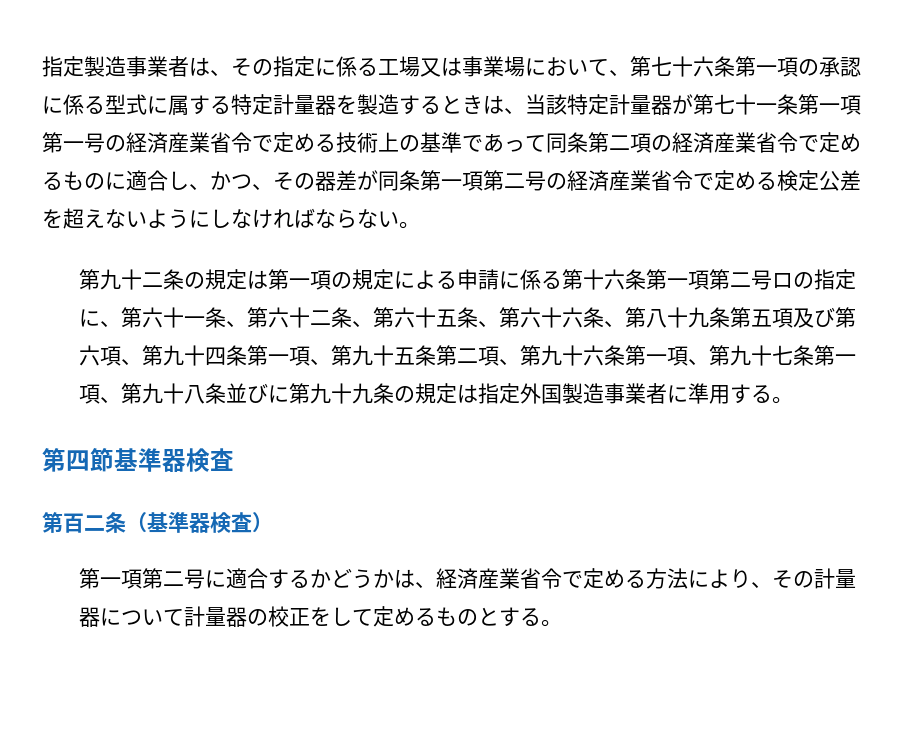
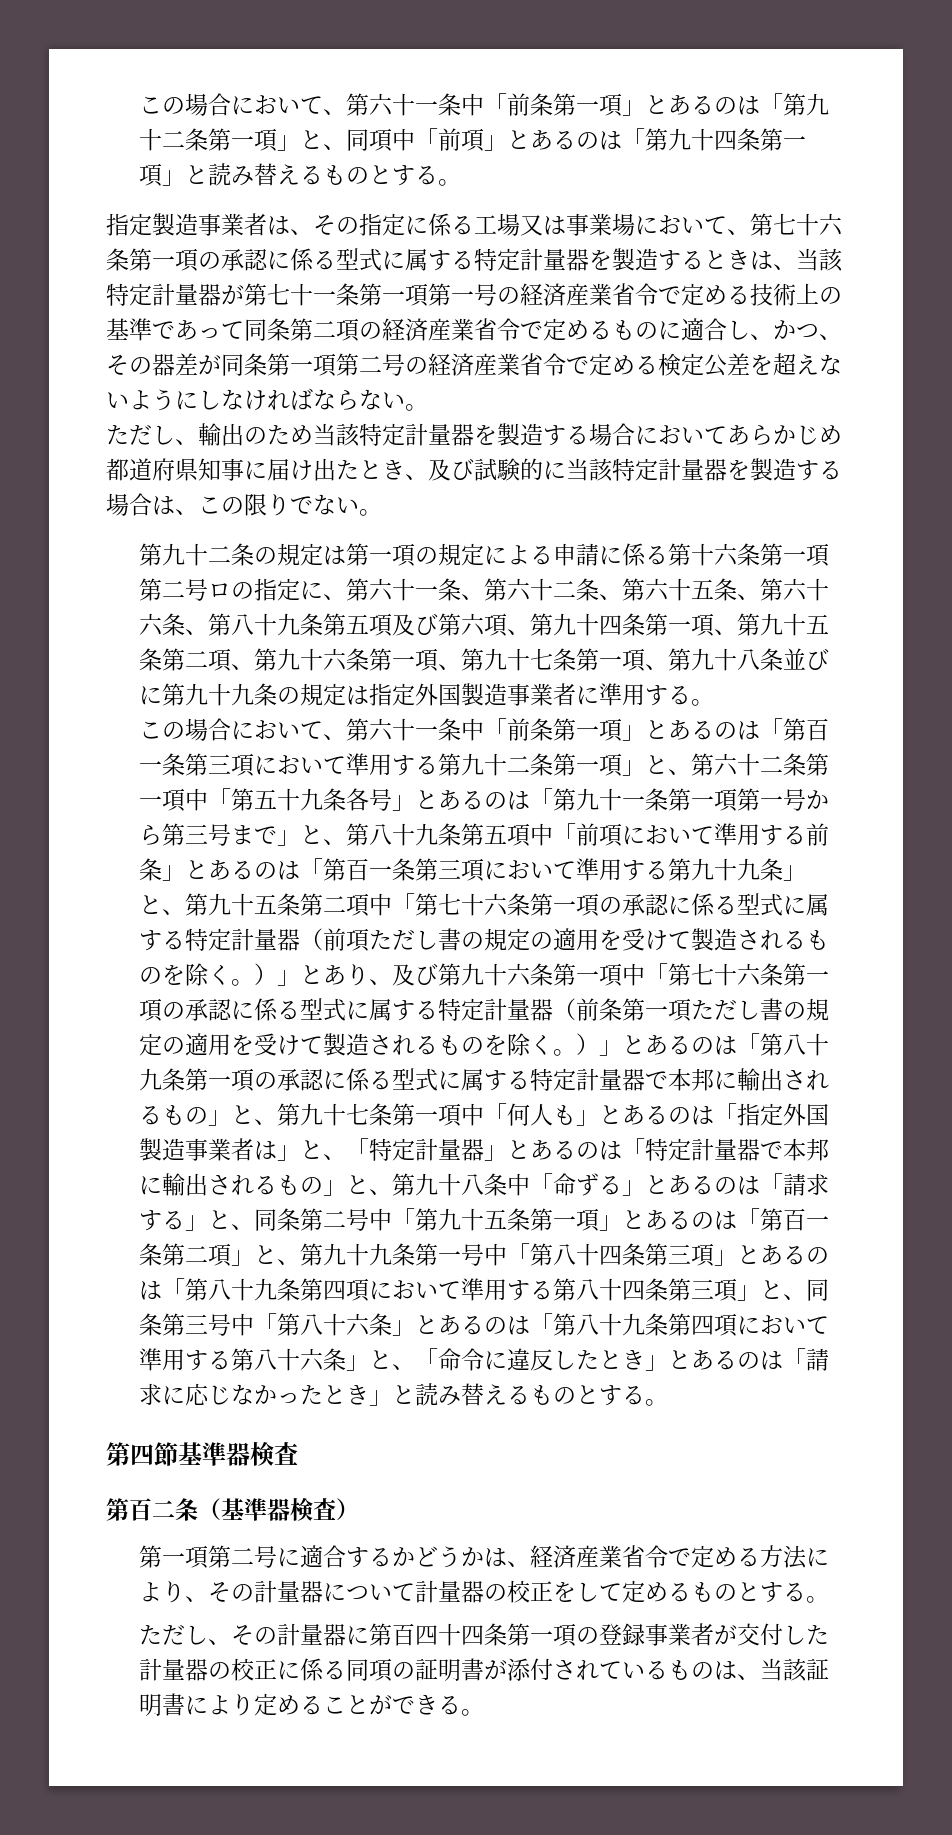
+ この場合において、第六十一条中「前条第一項」とあるのは「第九十二条第一項」と、同項中「前項」とあるのは「第九十四条第一項」と読み替えるものとする。
+ ただし、輸出のため当該特定計量器を製造する場合においてあらかじめ都道府県知事に届け出たとき、及び試験的に当該特定計量器を製造する場合は、この限りでない。
+ この場合において、第六十一条中「前条第一項」とあるのは「第百一条第三項において準用する第九十二条第一項」と、第六十二条第一項中「第五十九条各号」とあるのは「第九十一条第一項第一号から第三号まで」と、第八十九条第五項中「前項において準用する前条」とあるのは「第百一条第三項において準用する第九十九条」と、第九十五条第二項中「第七十六条第一項の承認に係る型式に属する特定計量器（前項ただし書の規定の適用を受けて製造されるものを除く。）」とあり、及び第九十六条第一項中「第七十六条第一項の承認に係る型式に属する特定計量器（前条第一項ただし書の規定の適用を受けて製造されるものを除く。）」とあるのは「第八十九条第一項の承認に係る型式に属する特定計量器で本邦に輸出されるもの」と、第九十七条第一項中「何人も」とあるのは「指定外国製造事業者は」と、「特定計量器」とあるのは「特定計量器で本邦に輸出されるもの」と、第九十八条中「命ずる」とあるのは「請求する」と、同条第二号中「第九十五条第一項」とあるのは「第百一条第二項」と、第九十九条第一号中「第八十四条第三項」とあるのは「第八十九条第四項において準用する第八十四条第三項」と、同条第三号中「第八十六条」とあるのは「第八十九条第四項において準用する第八十六条」と、「命令に違反したとき」とあるのは「請求に応じなかったとき」と読み替えるものとする。
+ ただし、その計量器に第百四十四条第一項の登録事業者が交付した計量器の校正に係る同項の証明書が添付されているものは、当該証明書により定めることができる。

